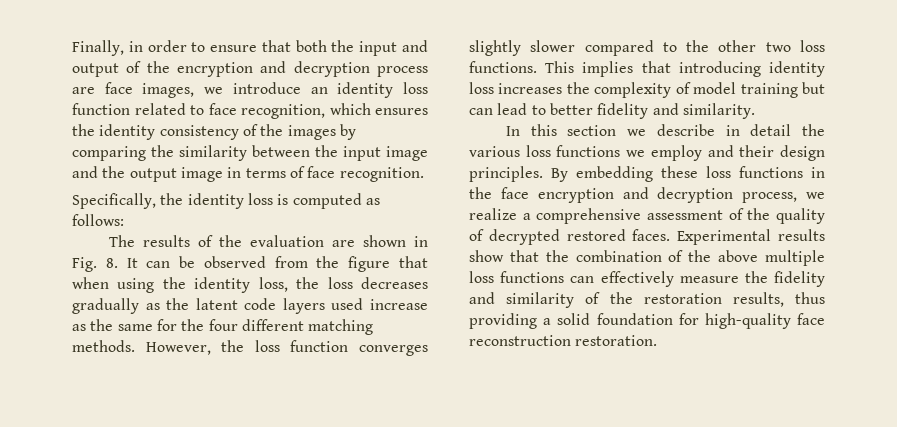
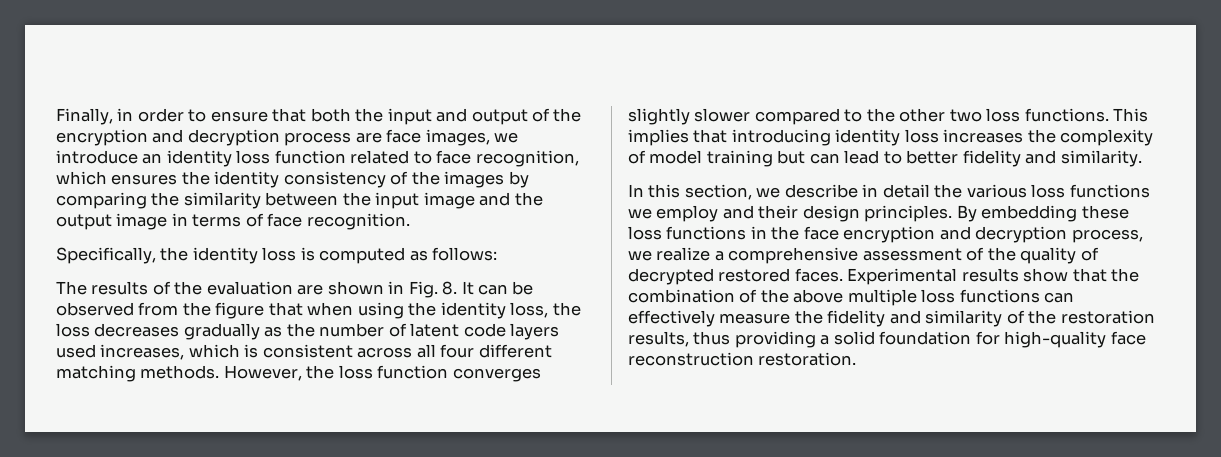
- The results of the evaluation are shown in Fig. 8. It can be observed from the figure that when using the identity loss, the loss decreases gradually as the latent code layers used increase as the same for the four different matching methods.
+ The results of the evaluation are shown in Fig. 8. It can be observed from the figure that when using the identity loss, the loss decreases gradually as the number of latent code layers used increases, which is consistent across all four different matching methods.
- In this section we describe in detail the various loss functions we employ and their design principles.
+ In this section, we describe in detail the various loss functions we employ and their design principles.

